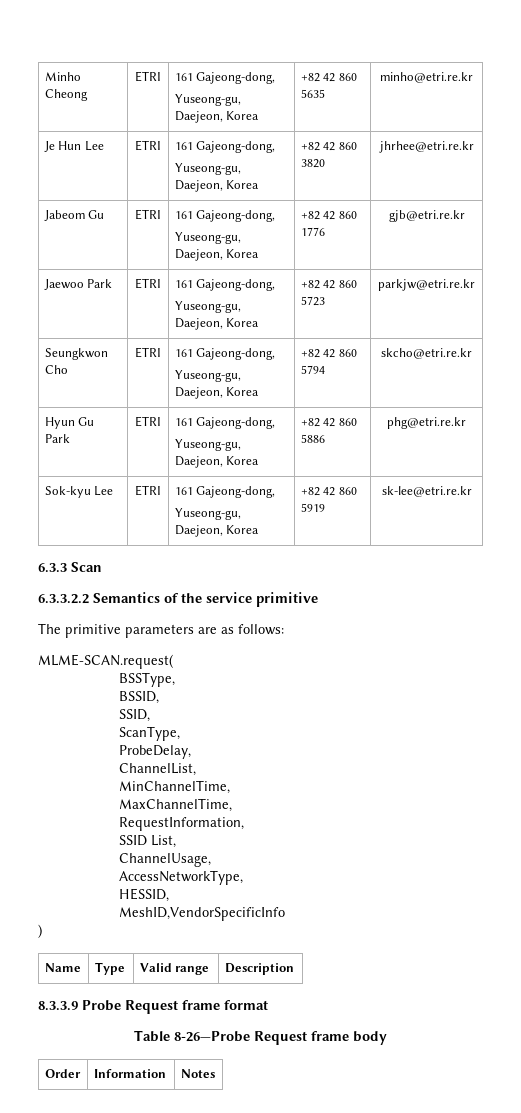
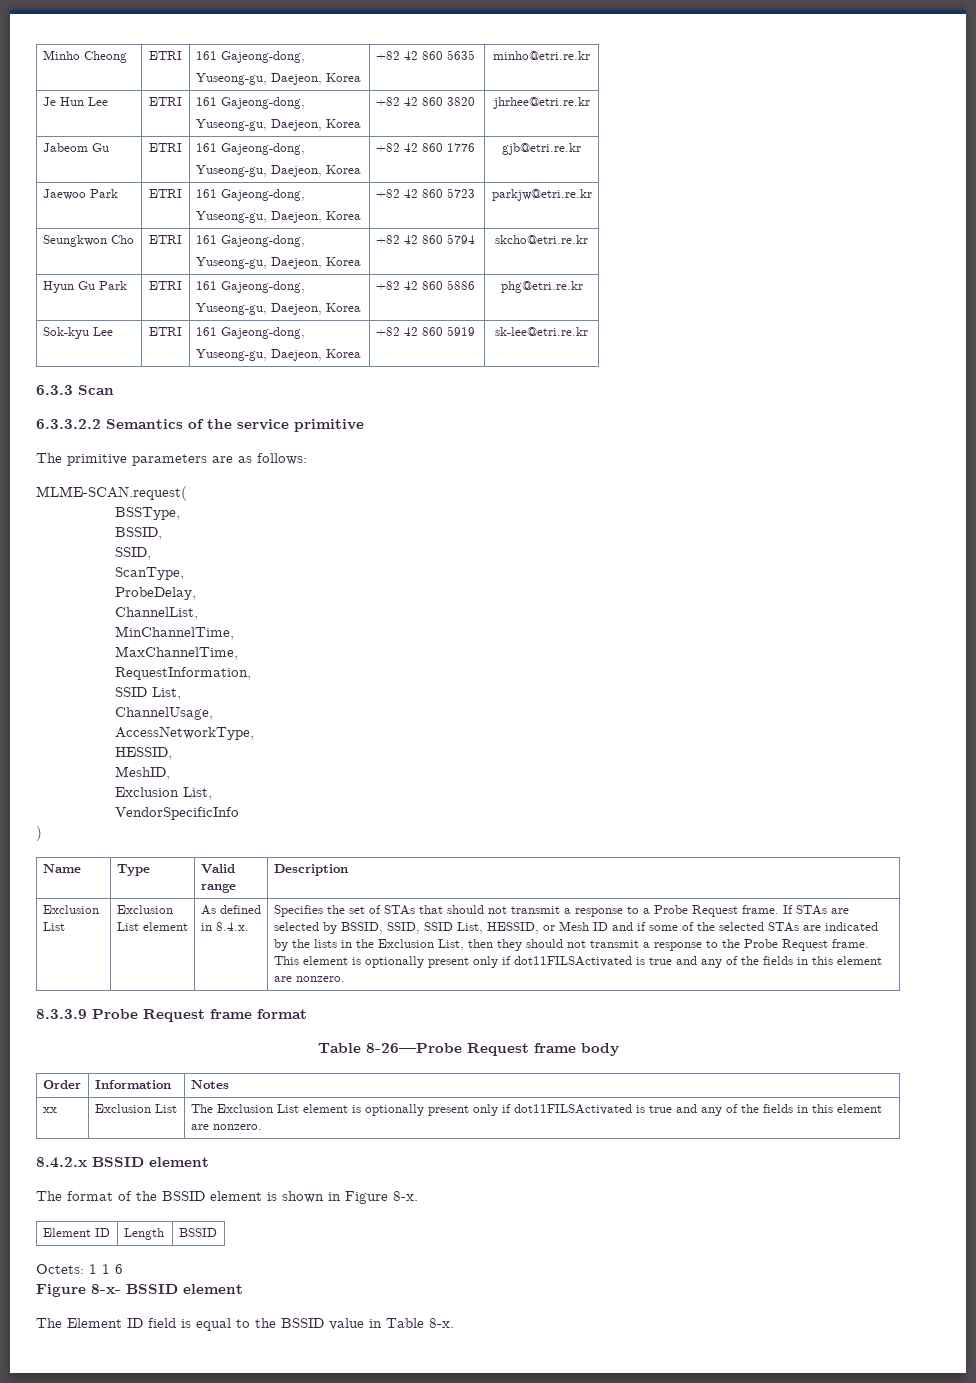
- MeshID,VendorSpecificInfo
+ MeshID,
+ Exclusion List,
+ VendorSpecificInfo
+ Exclusion List | Exclusion List element | As defined in 8.4.x. | Specifies the set of STAs that should not transmit a response to a Probe Request frame. If STAs are selected by BSSID, SSID, SSID List, HESSID, or Mesh ID and if some of the selected STAs are indicated by the lists in the Exclusion List, then they should not transmit a response to the Probe Request frame. This element is optionally present only if dot11FILSActivated is true and any of the fields in this element are nonzero.
+ xx | Exclusion List | The Exclusion List element is optionally present only if dot11FILSActivated is true and any of the fields in this element are nonzero.
+ 8.4.2.x BSSID element
+ The format of the BSSID element is shown in Figure 8-x.
+ Element ID | Length | BSSID
+ Octets: 1 1 6
+ Figure 8-x- BSSID element
+ The Element ID field is equal to the BSSID value in Table 8-x.

